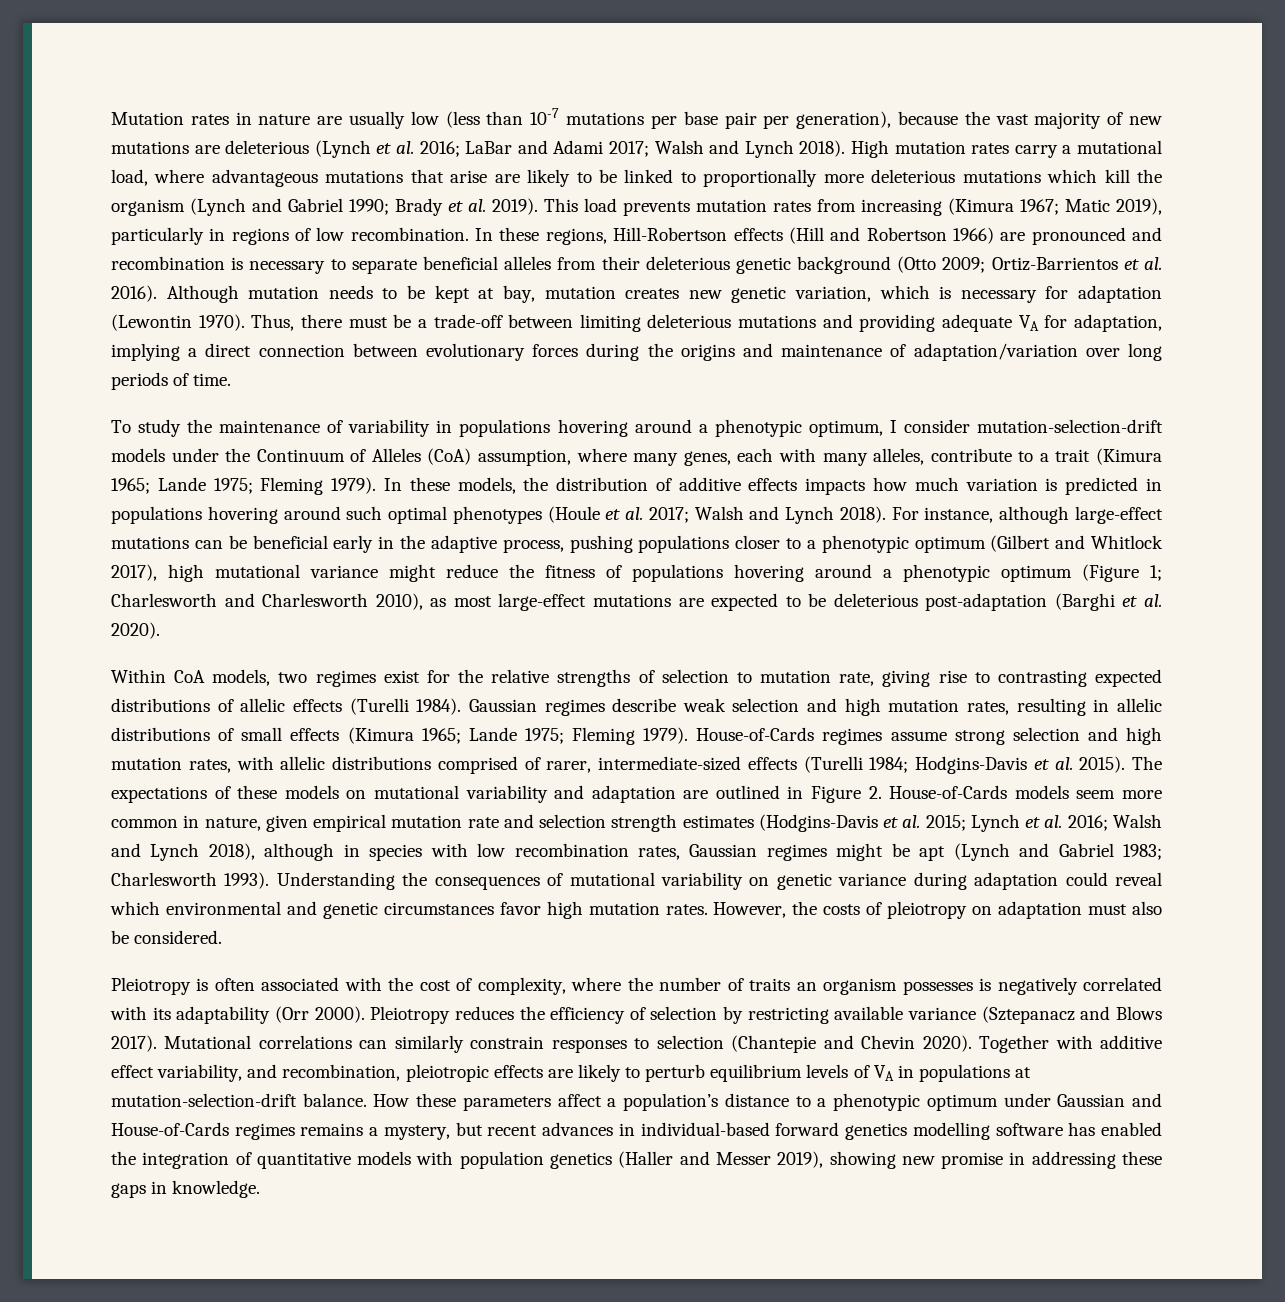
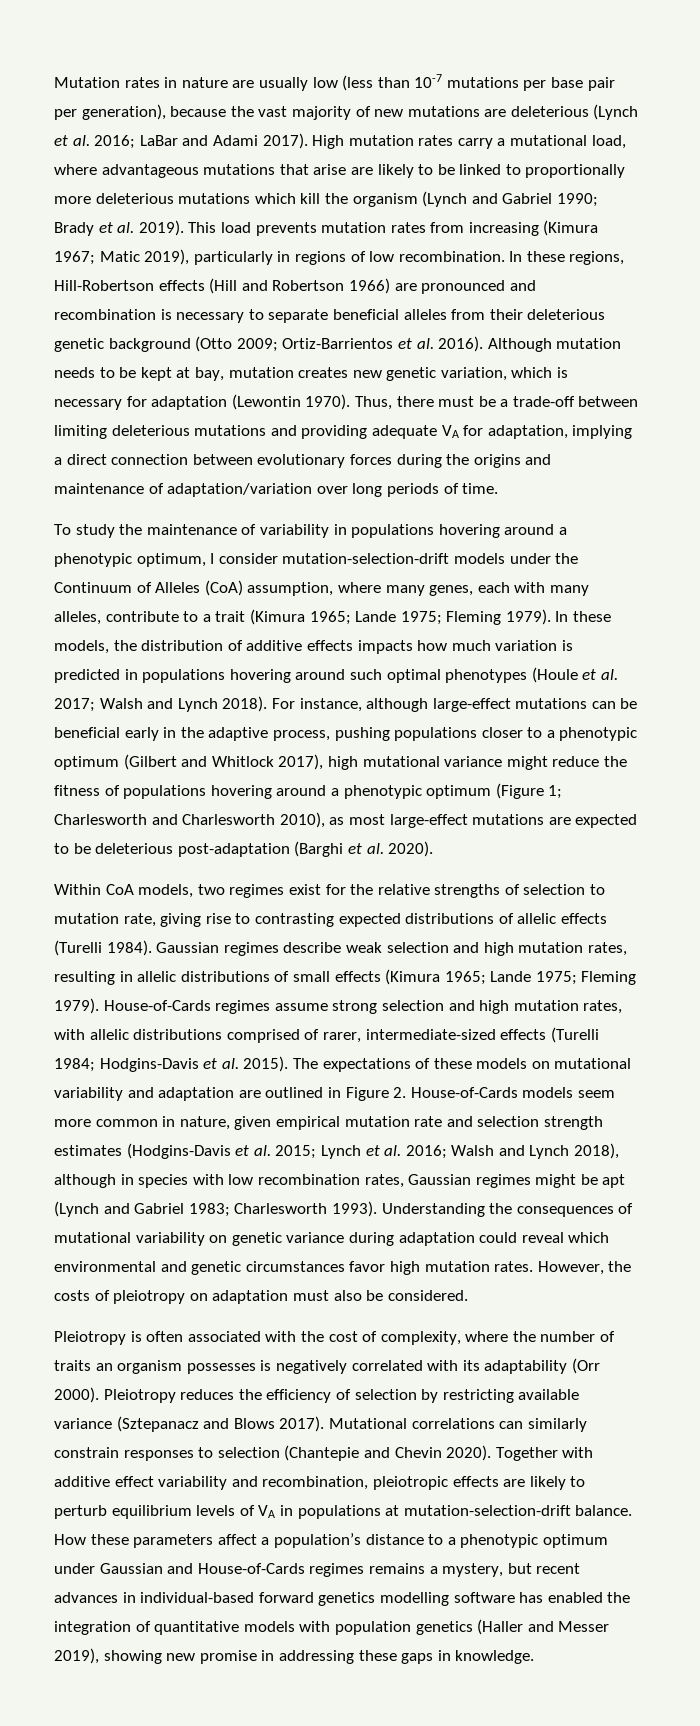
- Mutation rates in nature are usually low (less than 10-7 mutations per base pair per generation), because the vast majority of new mutations are deleterious (Lynch et al. 2016; LaBar and Adami 2017; Walsh and Lynch 2018).
+ Mutation rates in nature are usually low (less than 10-7 mutations per base pair per generation), because the vast majority of new mutations are deleterious (Lynch et al. 2016; LaBar and Adami 2017).
- Together with additive effect variability, and recombination, pleiotropic effects are likely to perturb equilibrium levels of VA in populations at mutation-selection-drift balance.
+ Together with additive effect variability and recombination, pleiotropic effects are likely to perturb equilibrium levels of VA in populations at mutation-selection-drift balance.

